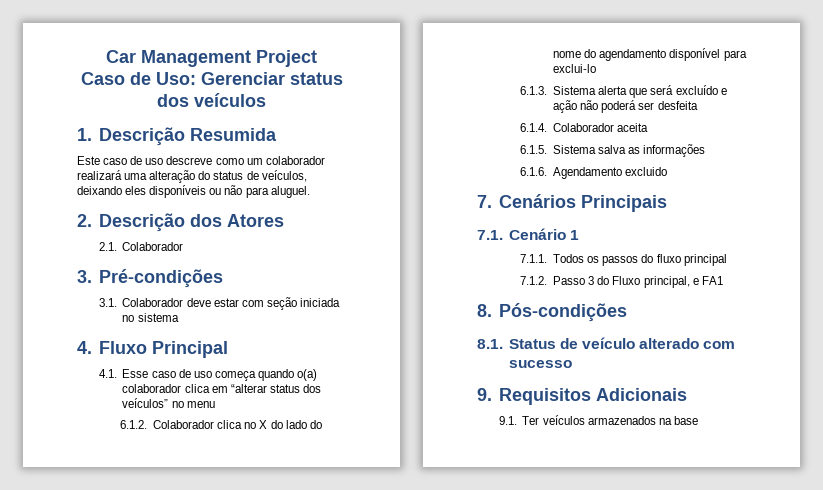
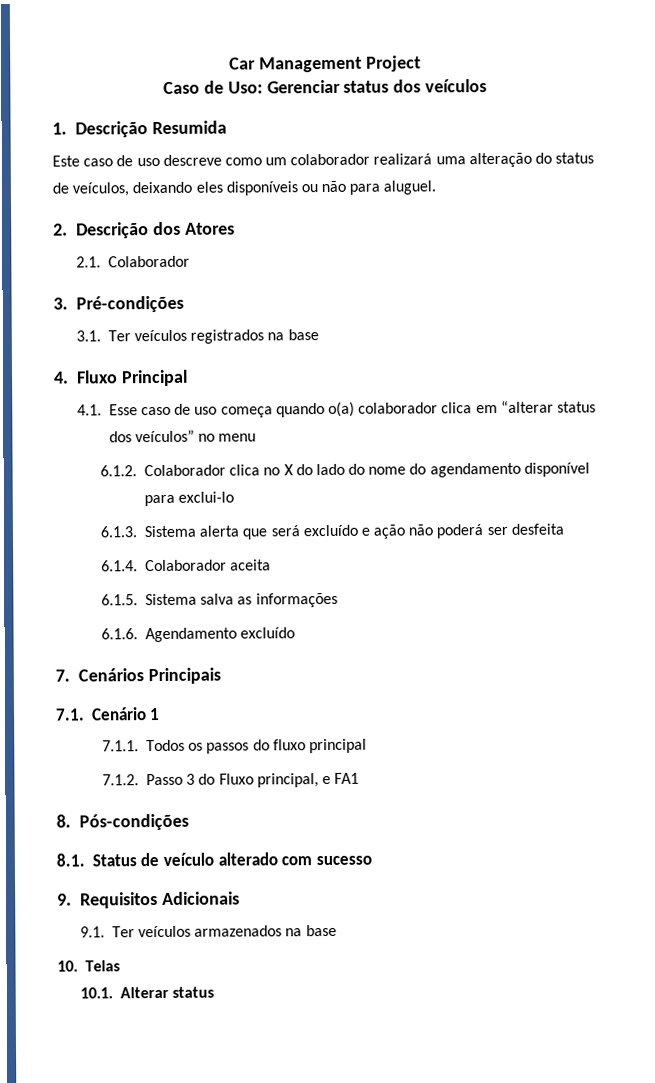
- 3.1. Colaborador deve estar com seção iniciada no sistema
+ 3.1. Ter veículos registrados na base
- 6.1.6. Agendamento excluido
+ 6.1.6. Agendamento excluído
+ 10. Telas
+ 10.1. Alterar status

